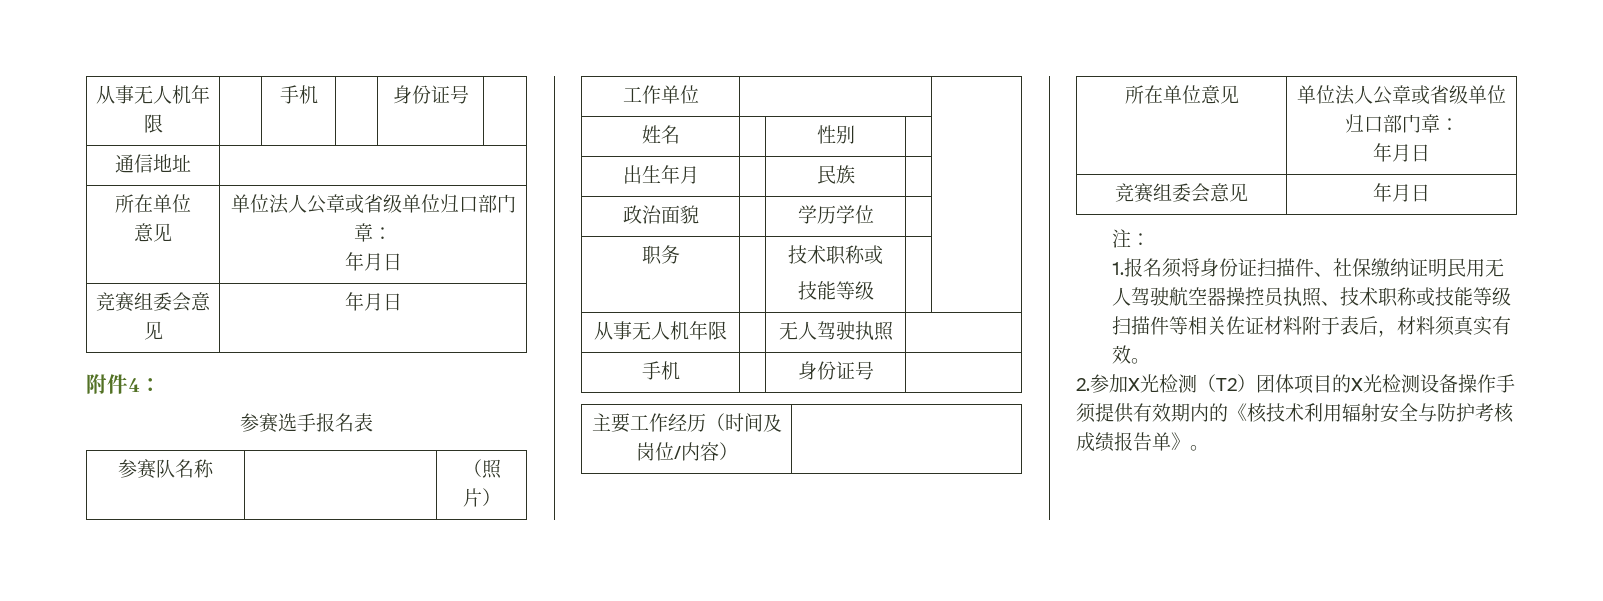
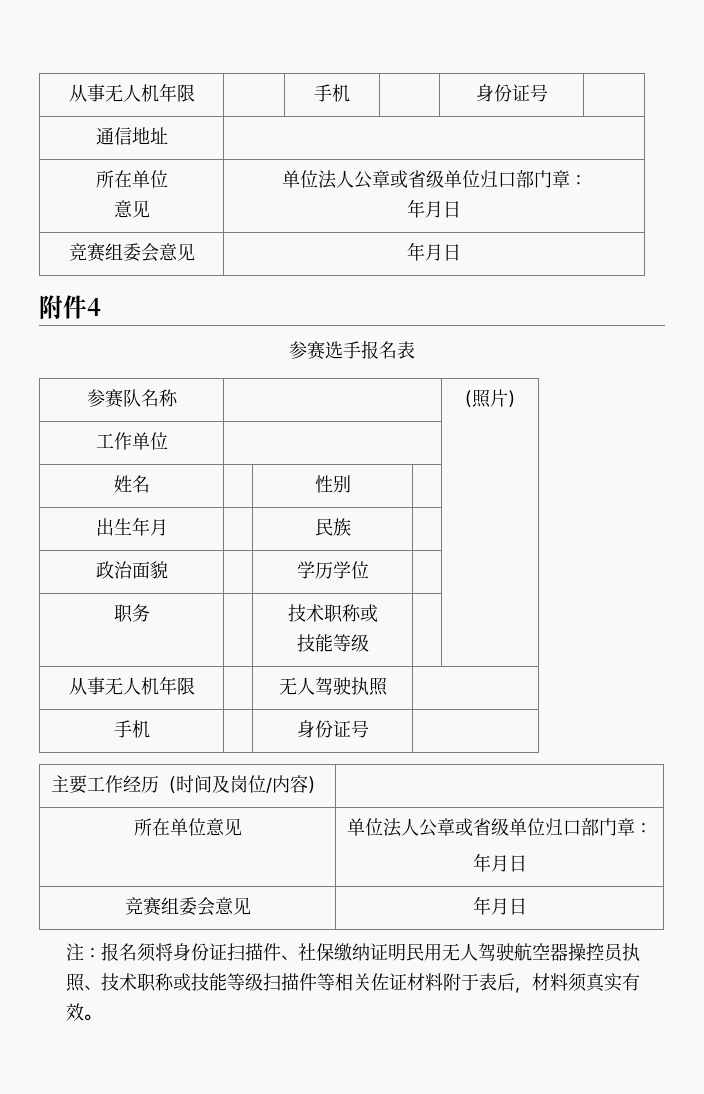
- 附件4：
+ 附件4
- 注：
- 1.报名须将身份证扫描件、社保缴纳证明民用无人驾驶航空器操控员执照、技术职称或技能等级扫描件等相关佐证材料附于表后，材料须真实有效。
+ 注：报名须将身份证扫描件、社保缴纳证明民用无人驾驶航空器操控员执照、技术职称或技能等级扫描件等相关佐证材料附于表后，材料须真实有效。
- 2.参加X光检测（T2）团体项目的X光检测设备操作手须提供有效期内的《核技术利用辐射安全与防护考核成绩报告单》。

